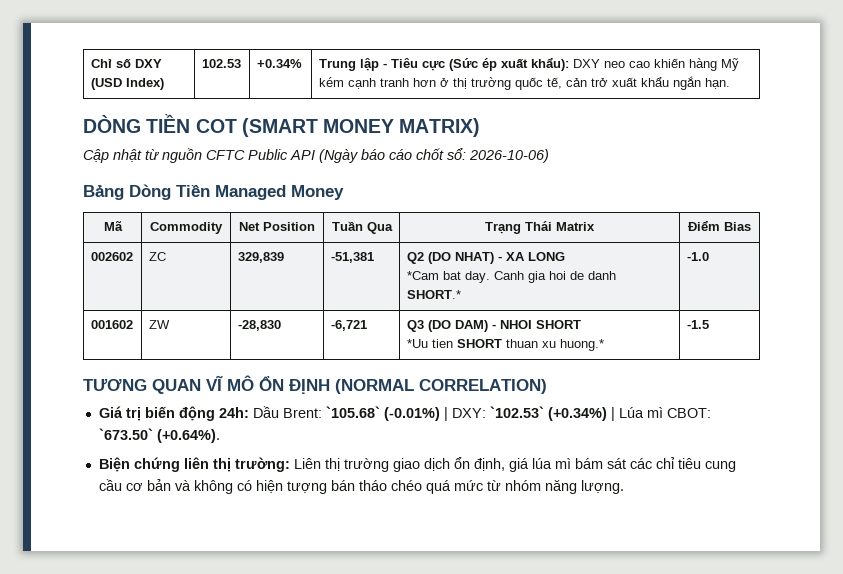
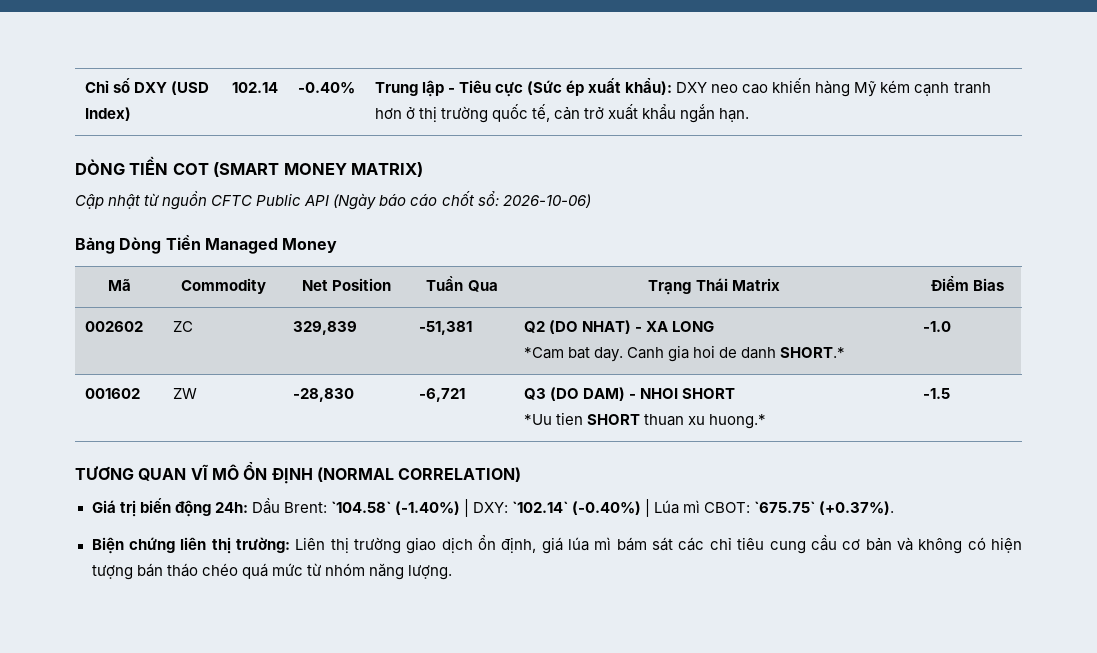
- Chỉ số DXY (USD Index) | 102.53 | +0.34% | Trung lập - Tiêu cực (Sức ép xuất khẩu): DXY neo cao khiến hàng Mỹ kém cạnh tranh hơn ở thị trường quốc tế, cản trở xuất khẩu ngắn hạn.
+ Chỉ số DXY (USD Index) | 102.14 | -0.40% | Trung lập - Tiêu cực (Sức ép xuất khẩu): DXY neo cao khiến hàng Mỹ kém cạnh tranh hơn ở thị trường quốc tế, cản trở xuất khẩu ngắn hạn.
- Giá trị biến động 24h: Dầu Brent: `105.68` (-0.01%) | DXY: `102.53` (+0.34%) | Lúa mì CBOT: `673.50` (+0.64%).
+ Giá trị biến động 24h: Dầu Brent: `104.58` (-1.40%) | DXY: `102.14` (-0.40%) | Lúa mì CBOT: `675.75` (+0.37%).

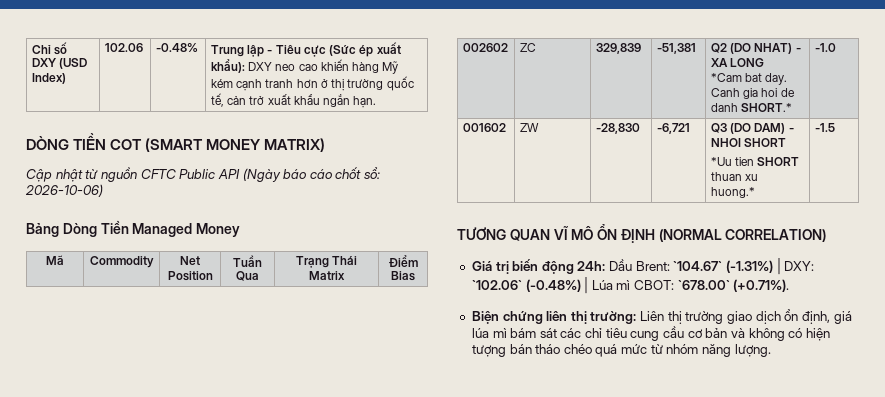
- Chỉ số DXY (USD Index) | 102.14 | -0.40% | Trung lập - Tiêu cực (Sức ép xuất khẩu): DXY neo cao khiến hàng Mỹ kém cạnh tranh hơn ở thị trường quốc tế, cản trở xuất khẩu ngắn hạn.
+ Chỉ số DXY (USD Index) | 102.06 | -0.48% | Trung lập - Tiêu cực (Sức ép xuất khẩu): DXY neo cao khiến hàng Mỹ kém cạnh tranh hơn ở thị trường quốc tế, cản trở xuất khẩu ngắn hạn.
- Giá trị biến động 24h: Dầu Brent: `104.58` (-1.40%) | DXY: `102.14` (-0.40%) | Lúa mì CBOT: `675.75` (+0.37%).
+ Giá trị biến động 24h: Dầu Brent: `104.67` (-1.31%) | DXY: `102.06` (-0.48%) | Lúa mì CBOT: `678.00` (+0.71%).

